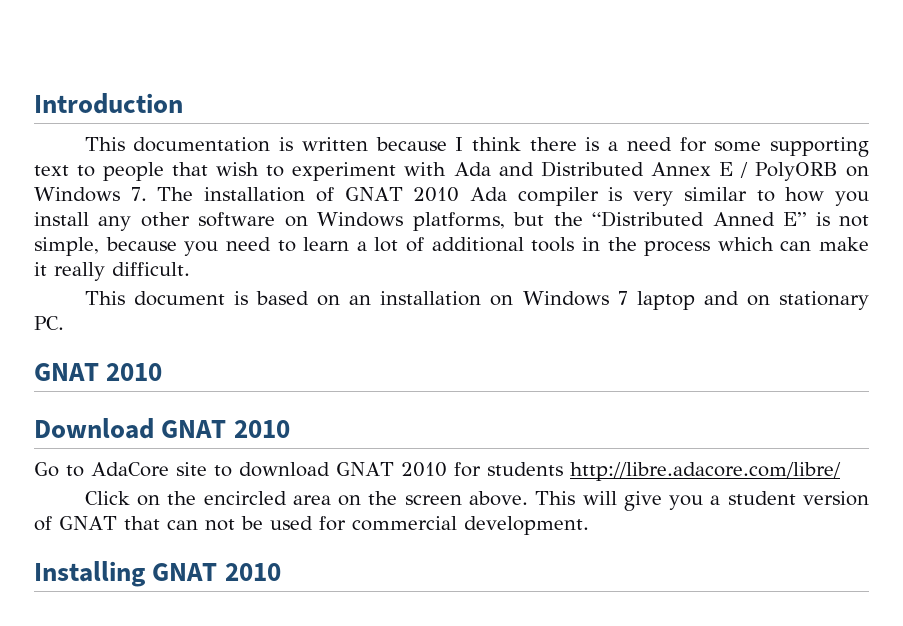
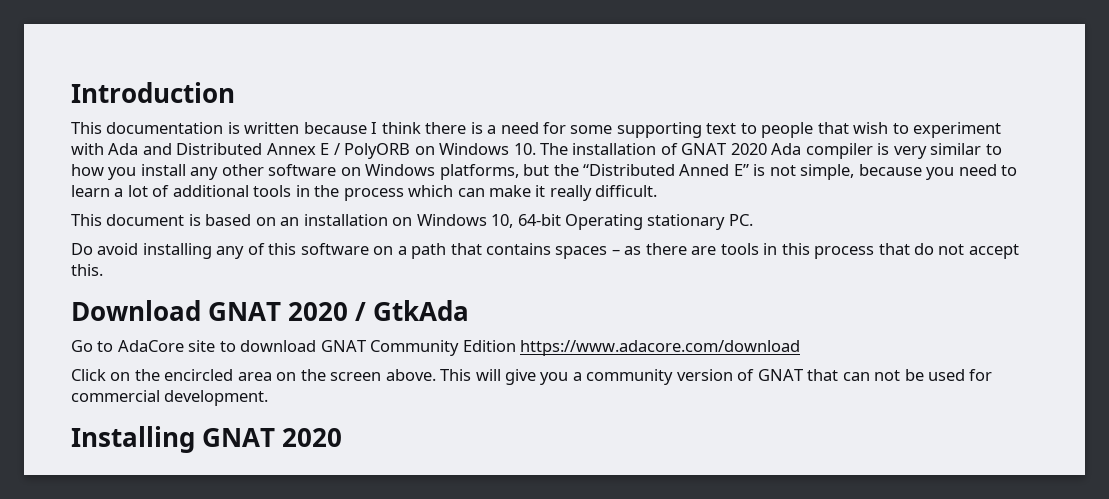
- This documentation is written because I think there is a need for some supporting text to people that wish to experiment with Ada and Distributed Annex E / PolyORB on Windows 7. The installation of GNAT 2010 Ada compiler is very similar to how you install any other software on Windows platforms, but the “Distributed Anned E” is not simple, because you need to learn a lot of additional tools in the process which can make it really difficult.
+ This documentation is written because I think there is a need for some supporting text to people that wish to experiment with Ada and Distributed Annex E / PolyORB on Windows 10. The installation of GNAT 2020 Ada compiler is very similar to how you install any other software on Windows platforms, but the “Distributed Anned E” is not simple, because you need to learn a lot of additional tools in the process which can make it really difficult.
- This document is based on an installation on Windows 7 laptop and on stationary PC.
- GNAT 2010
+ This document is based on an installation on Windows 10, 64-bit Operating stationary PC.
+ Do avoid installing any of this software on a path that contains spaces – as there are tools in this process that do not accept this.
- Download GNAT 2010
+ Download GNAT 2020 / GtkAda
- Go to AdaCore site to download GNAT 2010 for students http://libre.adacore.com/libre/
+ Go to AdaCore site to download GNAT Community Edition https://www.adacore.com/download
- This will give you a student version of GNAT that can not be used for commercial development.
+ This will give you a community version of GNAT that can not be used for commercial development.
- Installing GNAT 2010
+ Installing GNAT 2020

